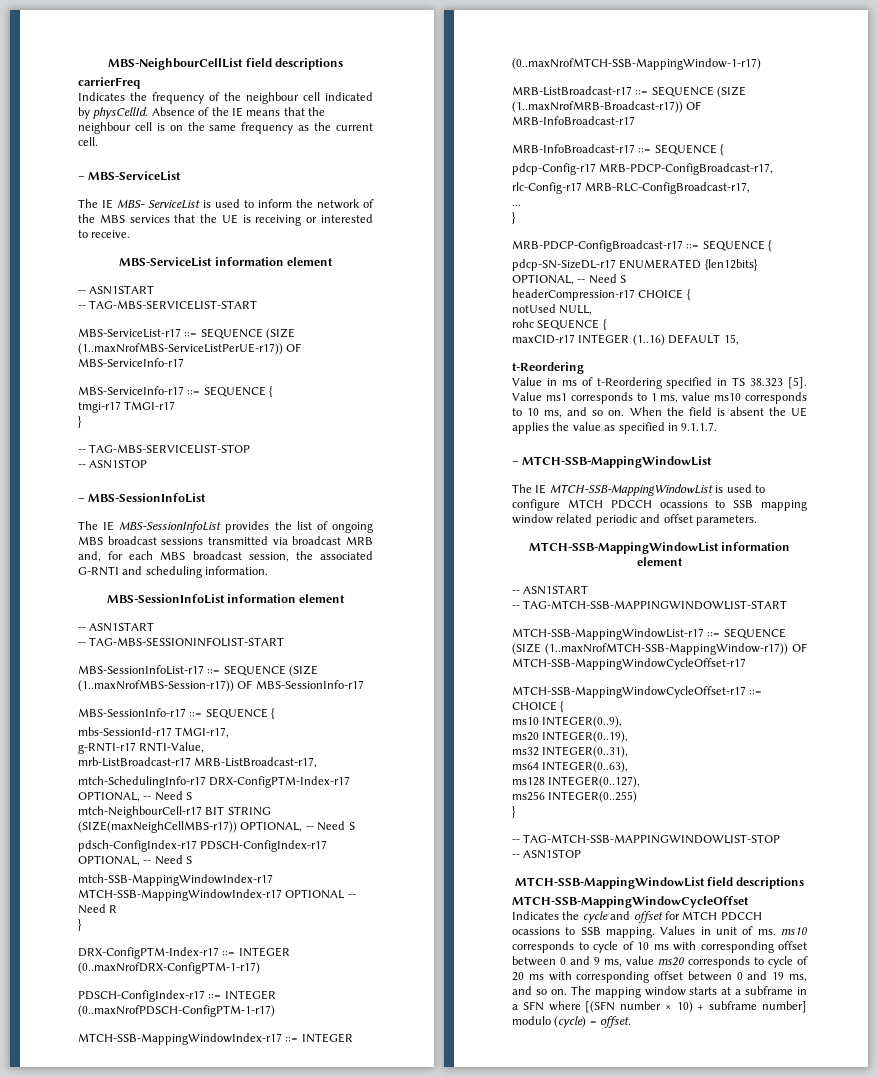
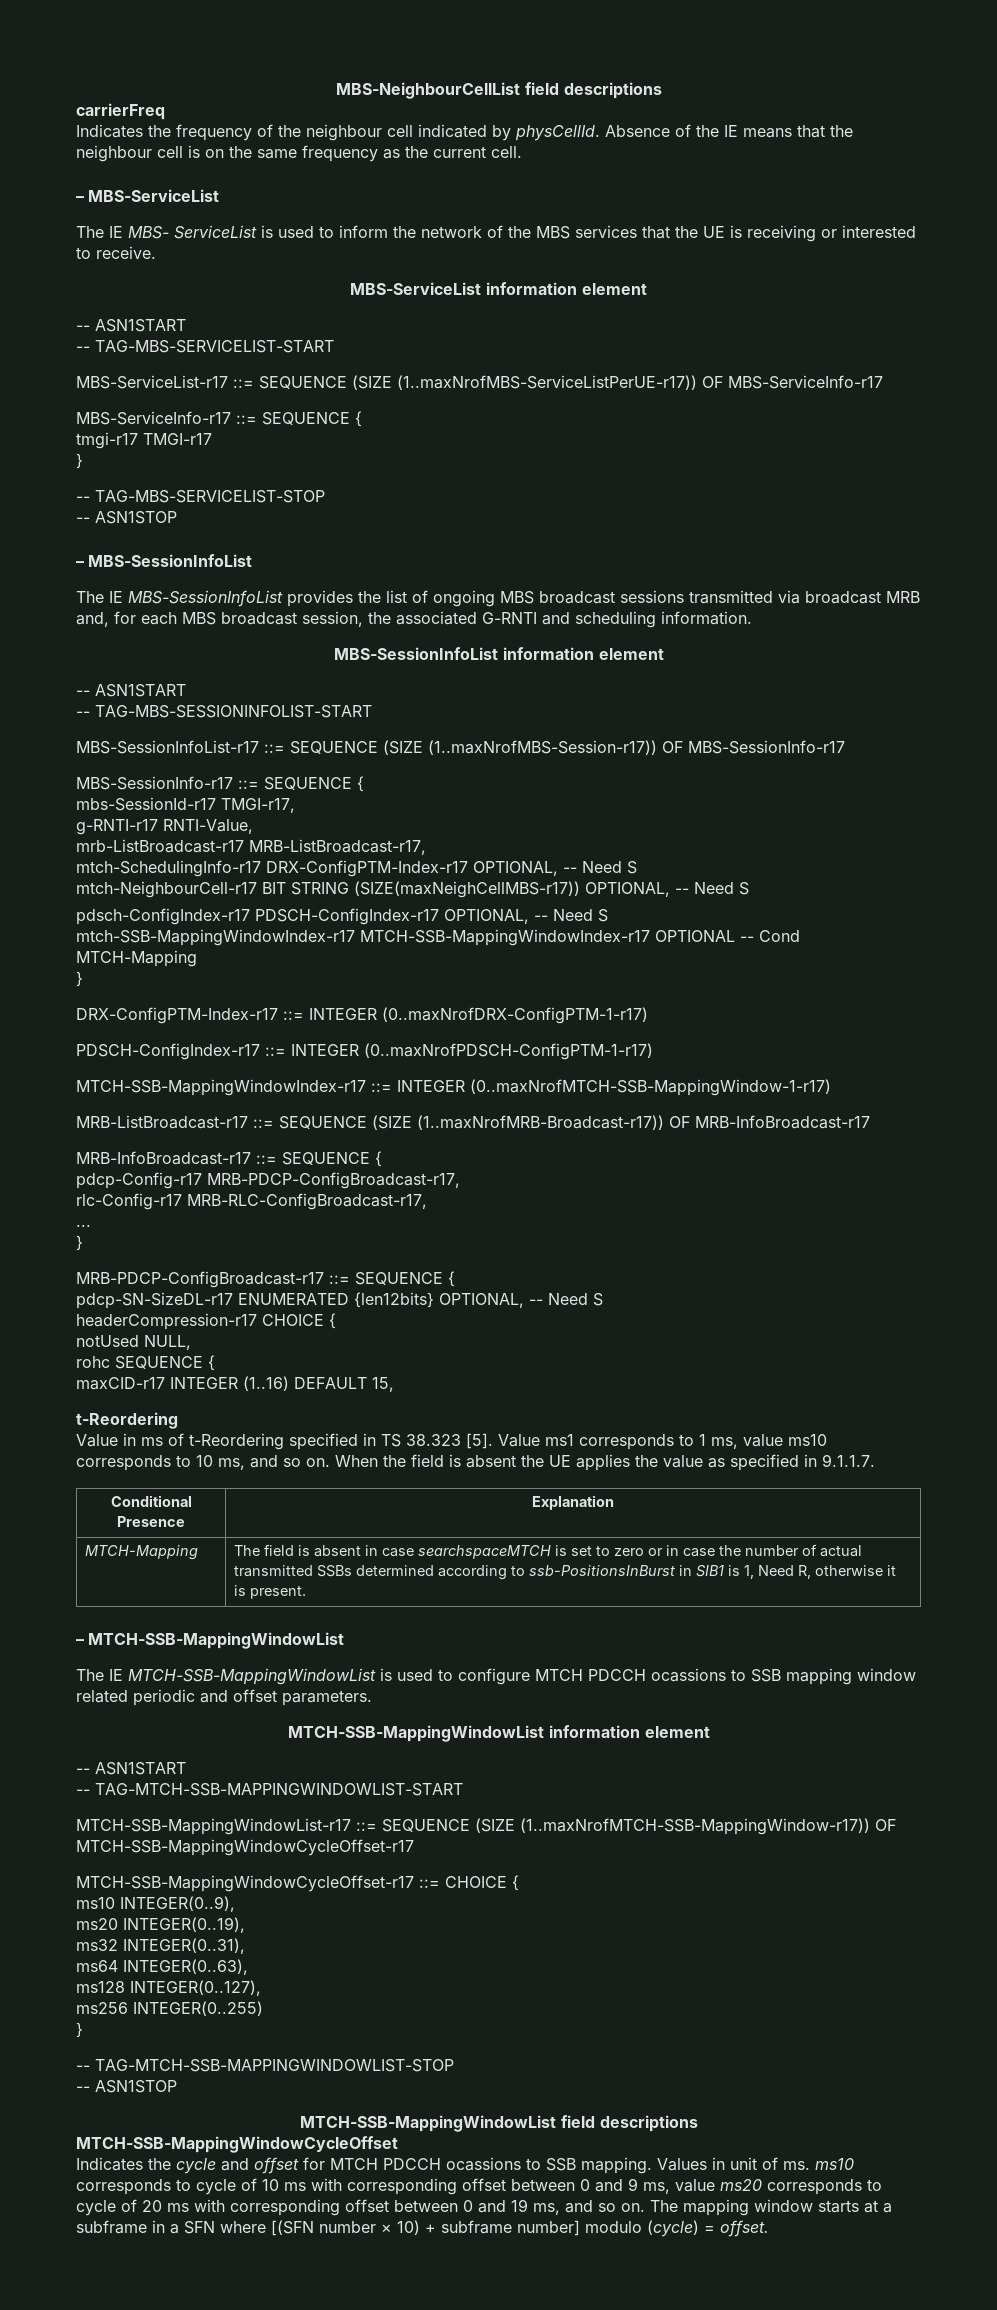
- mtch-SSB-MappingWindowIndex-r17 MTCH-SSB-MappingWindowIndex-r17 OPTIONAL -- Need R
+ mtch-SSB-MappingWindowIndex-r17 MTCH-SSB-MappingWindowIndex-r17 OPTIONAL -- Cond MTCH-Mapping
+ Conditional Presence | Explanation
+ MTCH-Mapping | The field is absent in case searchspaceMTCH is set to zero or in case the number of actual transmitted SSBs determined according to ssb-PositionsInBurst in SIB1 is 1, Need R, otherwise it is present.

